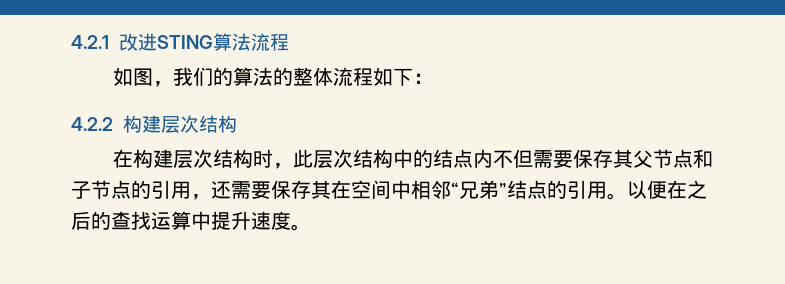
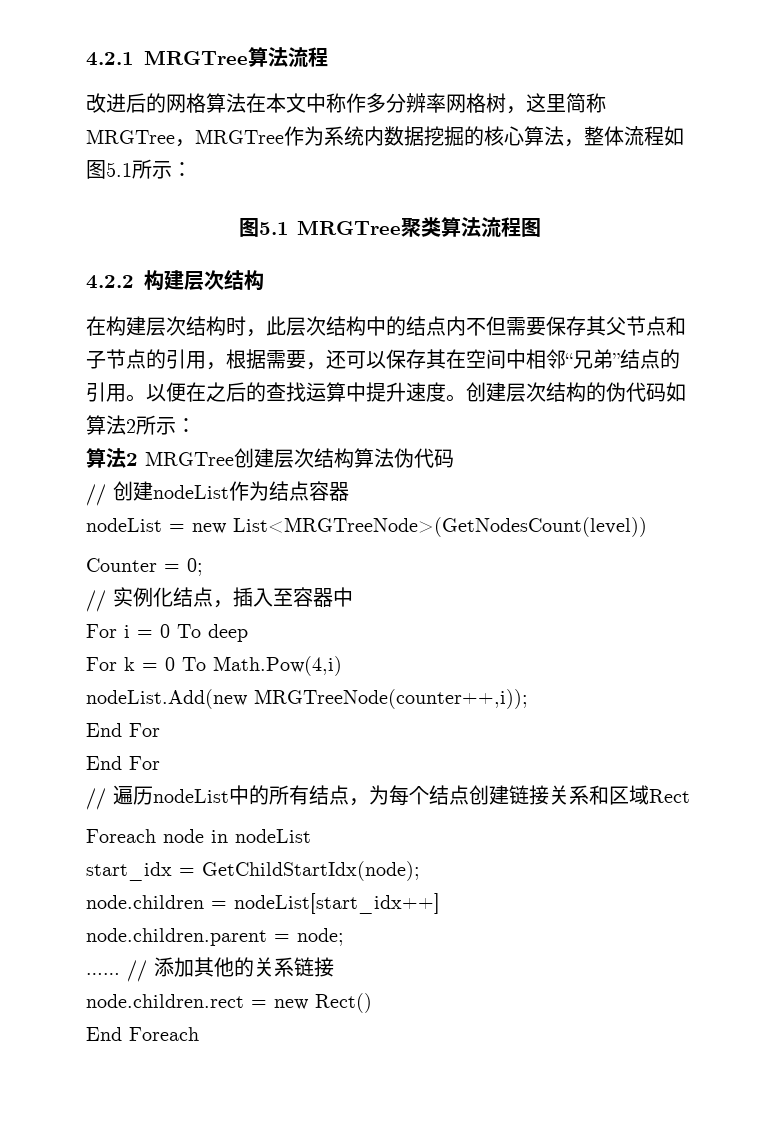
- 4.2.1改进STING算法流程
+ 4.2.1 MRGTree算法流程
- 如图，我们的算法的整体流程如下：
+ 改进后的网格算法在本文中称作多分辨率网格树，这里简称MRGTree，MRGTree作为系统内数据挖掘的核心算法，整体流程如图5.1所示：
+ 图5.1 MRGTree聚类算法流程图
- 在构建层次结构时，此层次结构中的结点内不但需要保存其父节点和子节点的引用，还需要保存其在空间中相邻“兄弟”结点的引用。
+ 在构建层次结构时，此层次结构中的结点内不但需要保存其父节点和子节点的引用，根据需要，还可以保存其在空间中相邻“兄弟”结点的引用。
+ 创建层次结构的伪代码如算法2所示：
+ 算法2 MRGTree创建层次结构算法伪代码
+ // 创建nodeList作为结点容器
+ nodeList = new List<MRGTreeNode>(GetNodesCount(level))
+ Counter = 0;
+ // 实例化结点，插入至容器中
+ For i = 0 To deep
+ For k = 0 To Math.Pow(4,i)
+ nodeList.Add(new MRGTreeNode(counter++,i));
+ End For
+ End For
+ // 遍历nodeList中的所有结点，为每个结点创建链接关系和区域Rect
+ Foreach node in nodeList
+ start_idx = GetChildStartIdx(node);
+ node.children = nodeList[start_idx++]
+ node.children.parent = node;
+ …… // 添加其他的关系链接
+ node.children.rect = new Rect()
+ End Foreach

